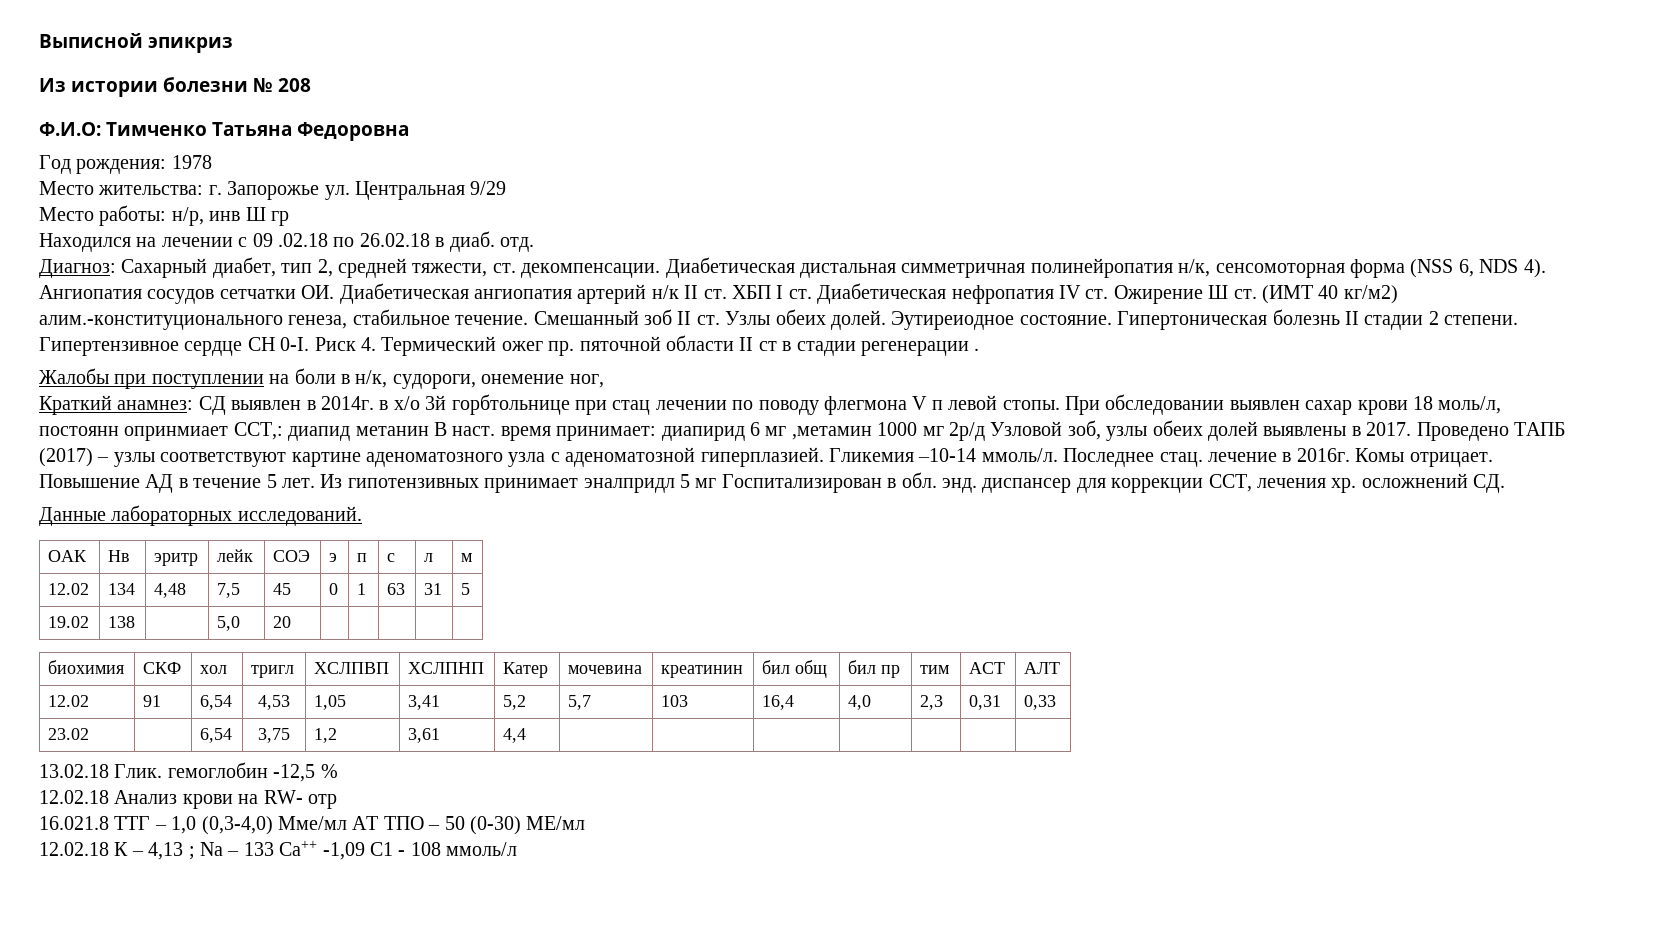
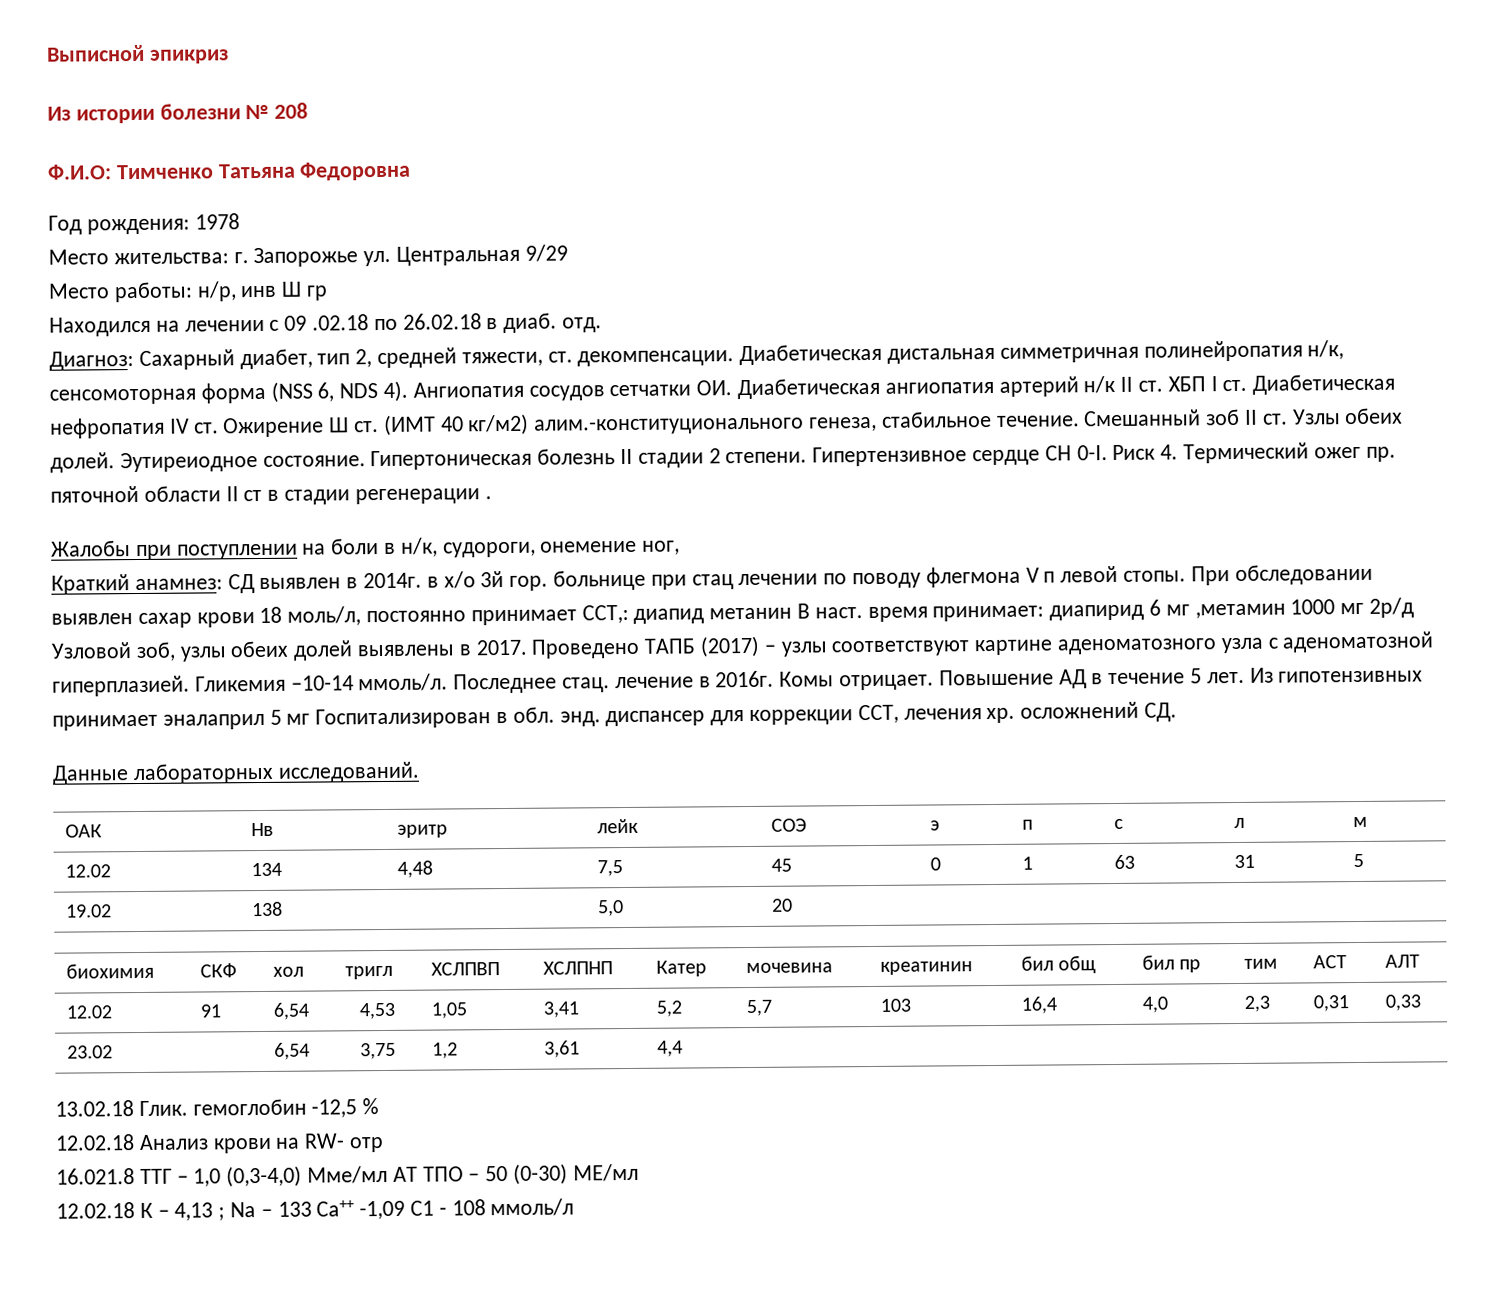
- Краткий анамнез: СД выявлен в 2014г. в х/о 3й горбтольнице при стац лечении по поводу флегмона V п левой стопы.
+ Краткий анамнез: СД выявлен в 2014г. в х/о 3й гор. больнице при стац лечении по поводу флегмона V п левой стопы.
- При обследовании выявлен сахар крови 18 моль/л, постоянн опринмиает ССТ,: диапид метанин В наст. время принимает: диапирид 6 мг ,метамин 1000 мг 2р/д Узловой зоб, узлы обеих долей выявлены в 2017.
+ При обследовании выявлен сахар крови 18 моль/л, постоянно принимает ССТ,: диапид метанин В наст. время принимает: диапирид 6 мг ,метамин 1000 мг 2р/д Узловой зоб, узлы обеих долей выявлены в 2017.
- Из гипотензивных принимает эналпридл 5 мг Госпитализирован в обл. энд. диспансер для коррекции ССТ, лечения хр. осложнений СД.
+ Из гипотензивных принимает эналаприл 5 мг Госпитализирован в обл. энд. диспансер для коррекции ССТ, лечения хр. осложнений СД.

